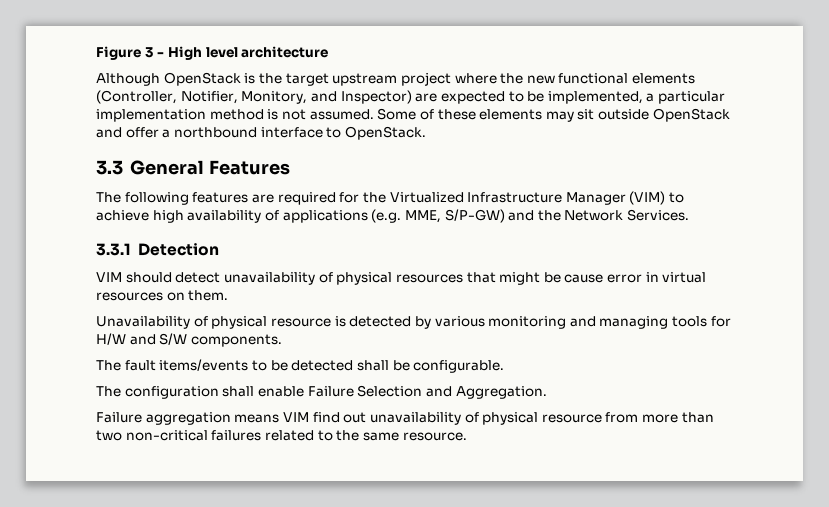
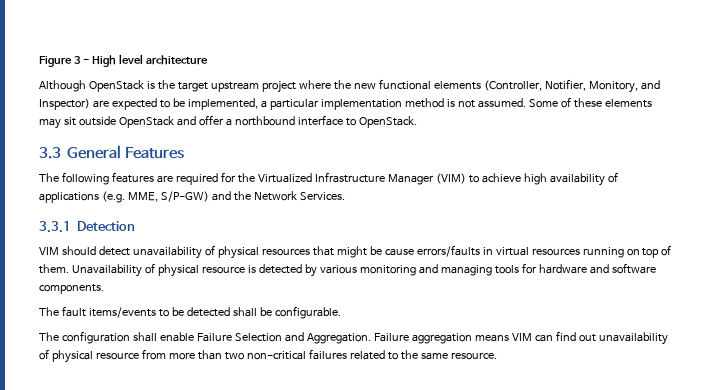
- VIM should detect unavailability of physical resources that might be cause error in virtual resources on them.
- Unavailability of physical resource is detected by various monitoring and managing tools for H/W and S/W components.
+ VIM should detect unavailability of physical resources that might be cause errors/faults in virtual resources running on top of them. Unavailability of physical resource is detected by various monitoring and managing tools for hardware and software components.
- The configuration shall enable Failure Selection and Aggregation.
- Failure aggregation means VIM find out unavailability of physical resource from more than two non-critical failures related to the same resource.
+ The configuration shall enable Failure Selection and Aggregation. Failure aggregation means VIM can find out unavailability of physical resource from more than two non-critical failures related to the same resource.

